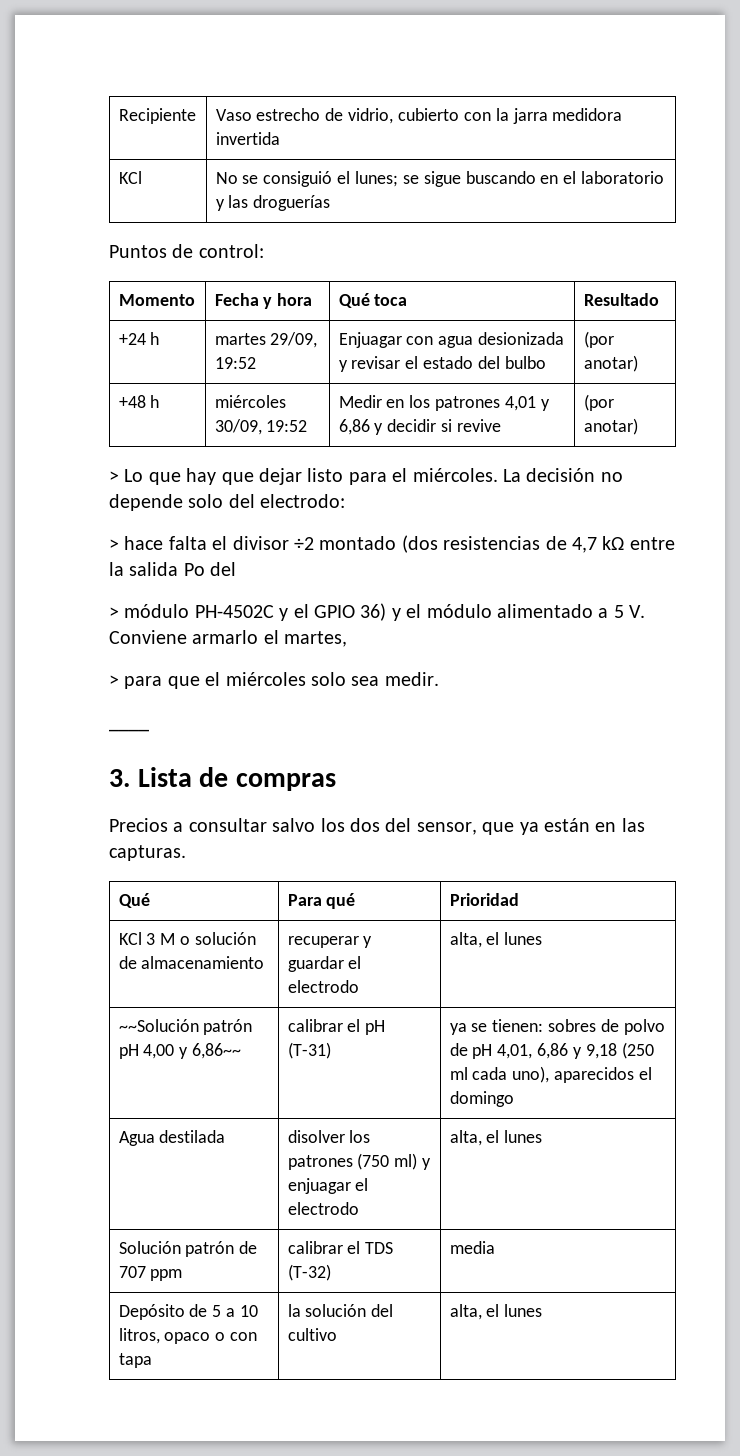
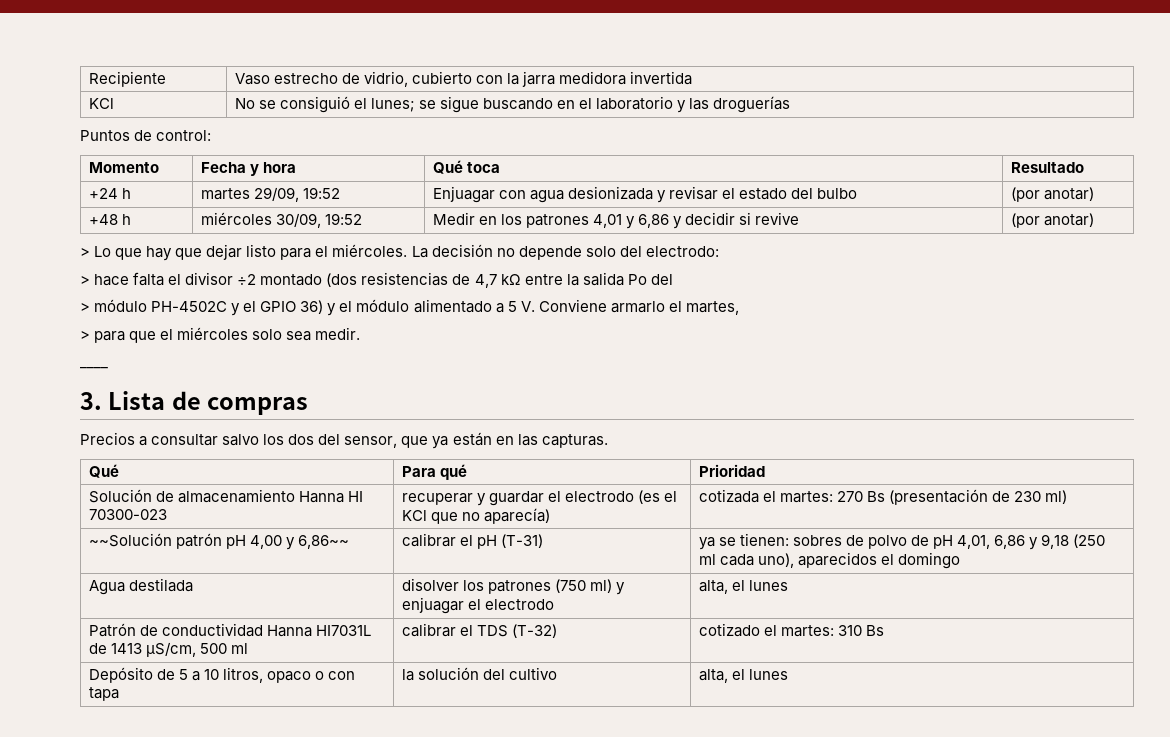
- KCl 3 M o solución de almacenamiento | recuperar y guardar el electrodo | alta, el lunes
+ Solución de almacenamiento Hanna HI 70300-023 | recuperar y guardar el electrodo (es el KCl que no aparecía) | cotizada el martes: 270 Bs (presentación de 230 ml)
- Solución patrón de 707 ppm | calibrar el TDS (T-32) | media
+ Patrón de conductividad Hanna HI7031L de 1413 µS/cm, 500 ml | calibrar el TDS (T-32) | cotizado el martes: 310 Bs

